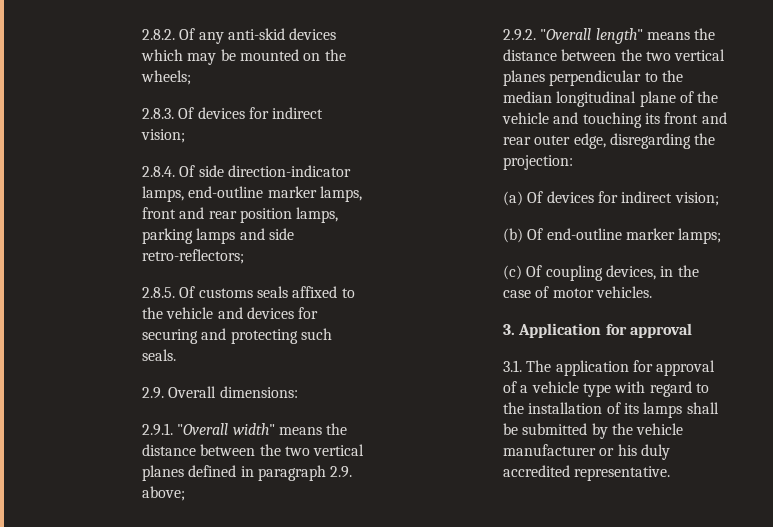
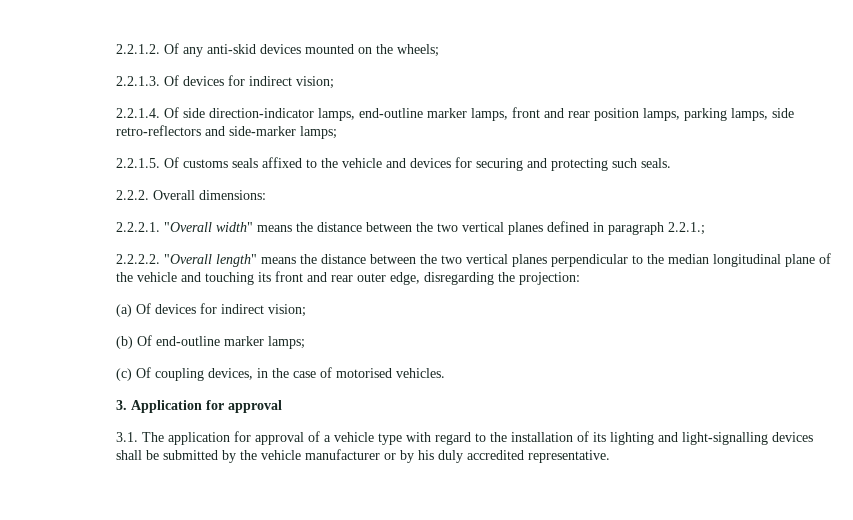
- 2.8.2. Of any anti-skid devices which may be mounted on the wheels;
+ 2.2.1.2. Of any anti-skid devices mounted on the wheels;
- 2.8.3. Of devices for indirect vision;
- 2.8.4. Of side direction-indicator lamps, end-outline marker lamps, front and rear position lamps, parking lamps and side retro-reflectors;
- 2.8.5. Of customs seals affixed to the vehicle and devices for securing and protecting such seals.
+ 2.2.1.3. Of devices for indirect vision;
+ 2.2.1.4. Of side direction-indicator lamps, end-outline marker lamps, front and rear position lamps, parking lamps, side retro-reflectors and side-marker lamps;
+ 2.2.1.5. Of customs seals affixed to the vehicle and devices for securing and protecting such seals.
- 2.9. Overall dimensions:
+ 2.2.2. Overall dimensions:
- 2.9.1. "Overall width" means the distance between the two vertical planes defined in paragraph 2.9. above;
- 2.9.2. "Overall length" means the distance between the two vertical planes perpendicular to the median longitudinal plane of the vehicle and touching its front and rear outer edge, disregarding the projection:
+ 2.2.2.1. "Overall width" means the distance between the two vertical planes defined in paragraph 2.2.1.;
+ 2.2.2.2. "Overall length" means the distance between the two vertical planes perpendicular to the median longitudinal plane of the vehicle and touching its front and rear outer edge, disregarding the projection:
- (c) Of coupling devices, in the case of motor vehicles.
+ (c) Of coupling devices, in the case of motorised vehicles.
- 3.1. The application for approval of a vehicle type with regard to the installation of its lamps shall be submitted by the vehicle manufacturer or his duly accredited representative.
+ 3.1. The application for approval of a vehicle type with regard to the installation of its lighting and light-signalling devices shall be submitted by the vehicle manufacturer or by his duly accredited representative.

